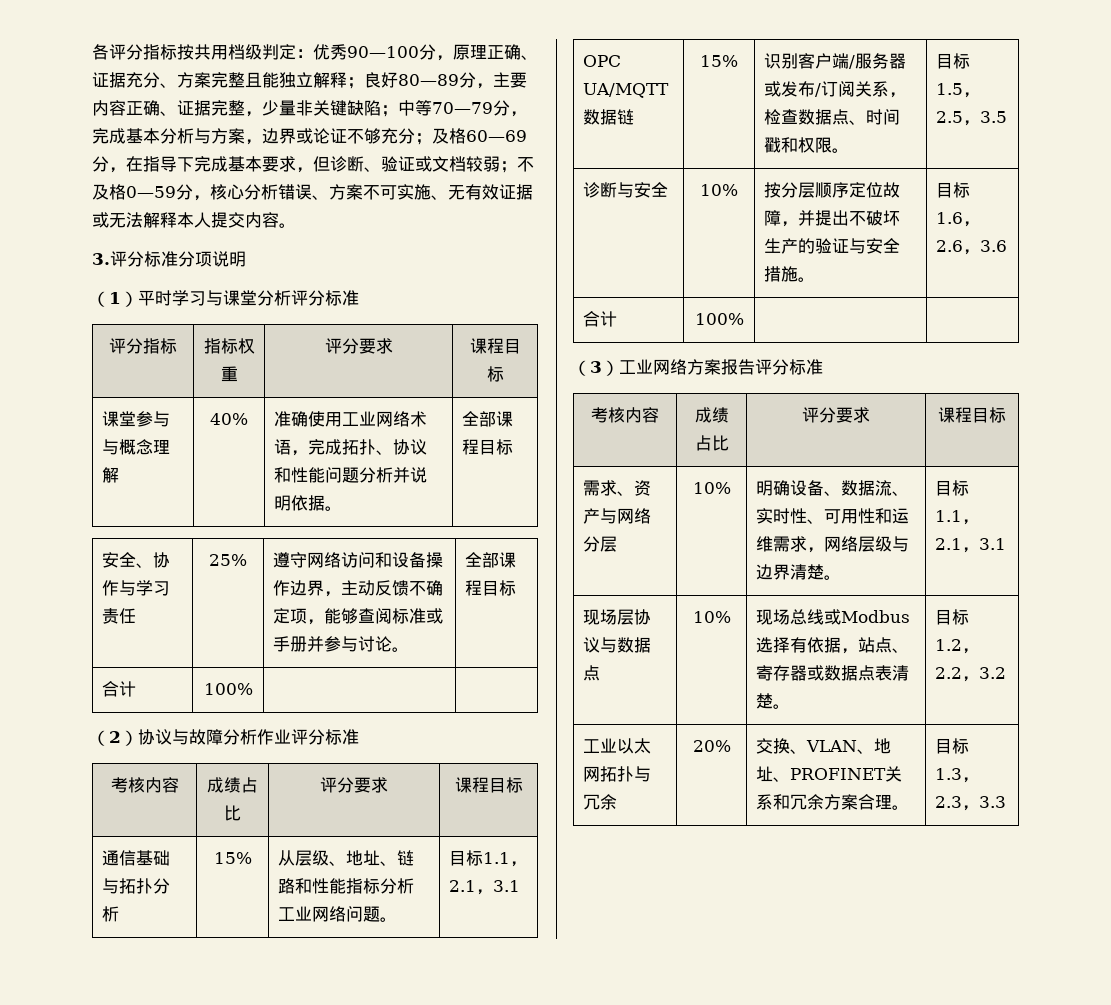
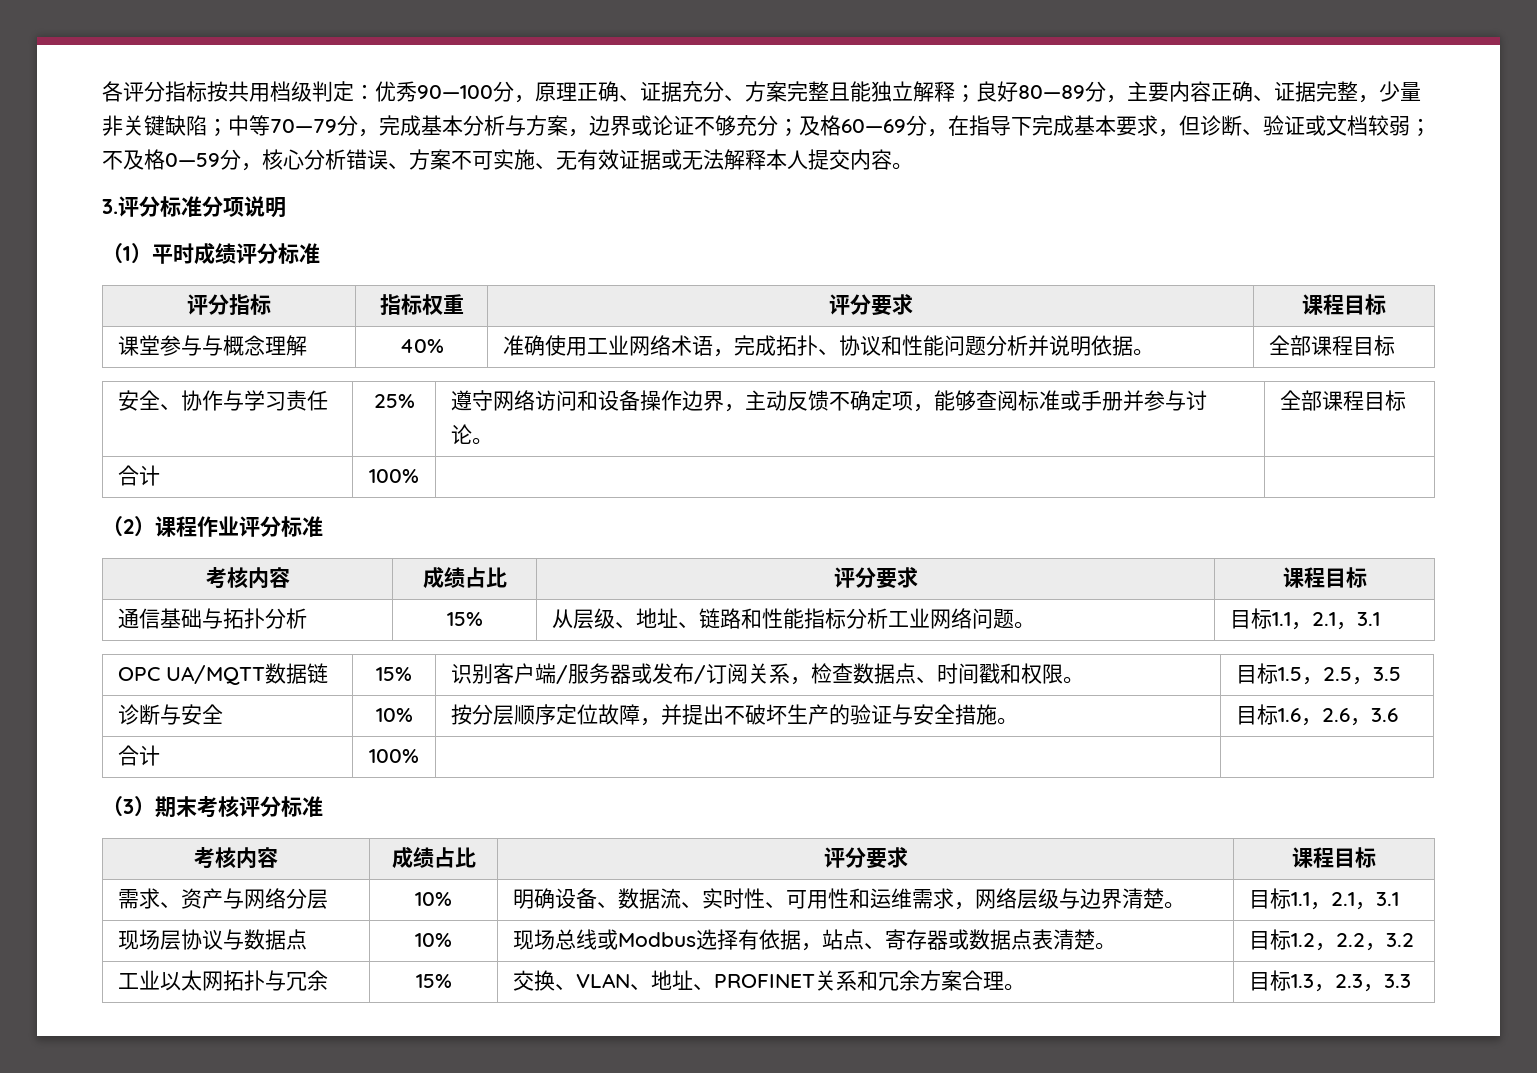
- （1）平时学习与课堂分析评分标准
+ （1）平时成绩评分标准
- （2）协议与故障分析作业评分标准
+ （2）课程作业评分标准
- （3）工业网络方案报告评分标准
+ （3）期末考核评分标准
- 工业以太网拓扑与冗余 | 20% | 交换、VLAN、地址、PROFINET关系和冗余方案合理。 | 目标1.3，2.3，3.3
+ 工业以太网拓扑与冗余 | 15% | 交换、VLAN、地址、PROFINET关系和冗余方案合理。 | 目标1.3，2.3，3.3

